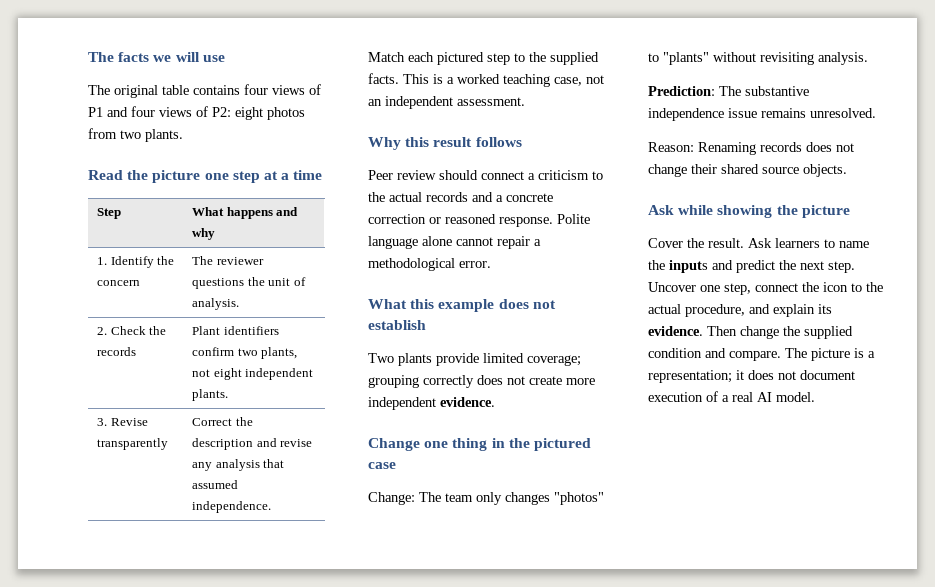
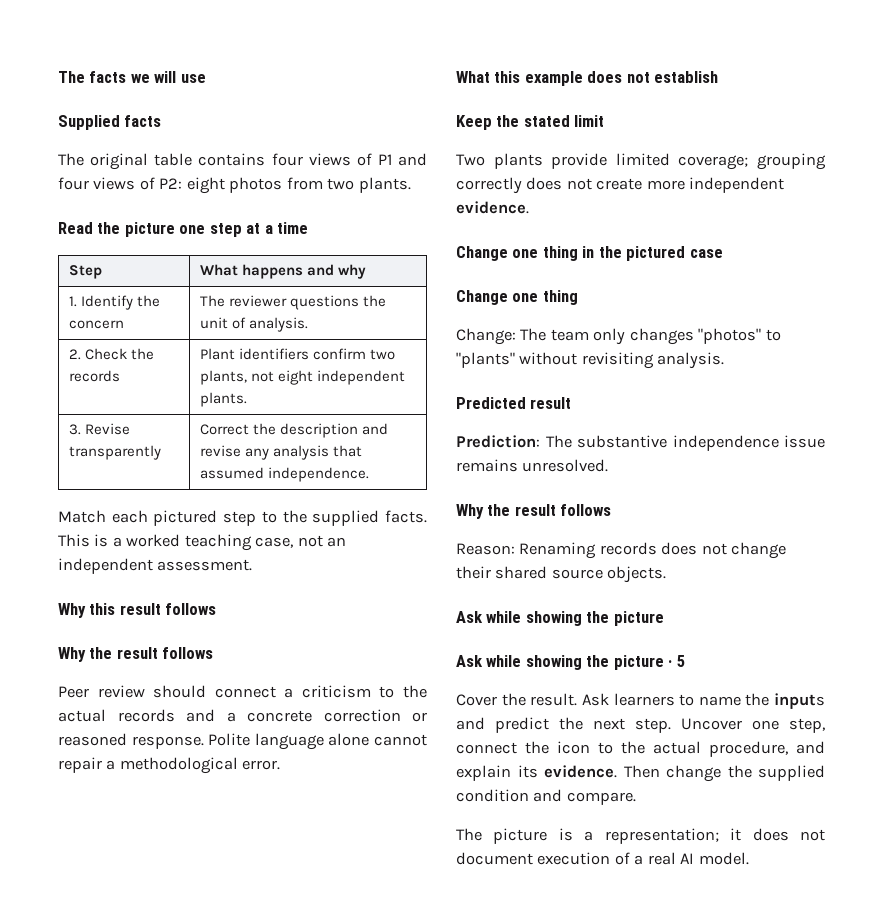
+ Supplied facts
  Why this result follows
+ Why the result follows
+ Keep the stated limit
  Change one thing in the pictured case
+ Change one thing
+ Predicted result
  Prediction: The substantive independence issue remains unresolved.
+ Why the result follows
+ Ask while showing the picture · 5
- Then change the supplied condition and compare. The picture is a representation; it does not document execution of a real AI model.
+ Then change the supplied condition and compare.
+ The picture is a representation; it does not document execution of a real AI model.

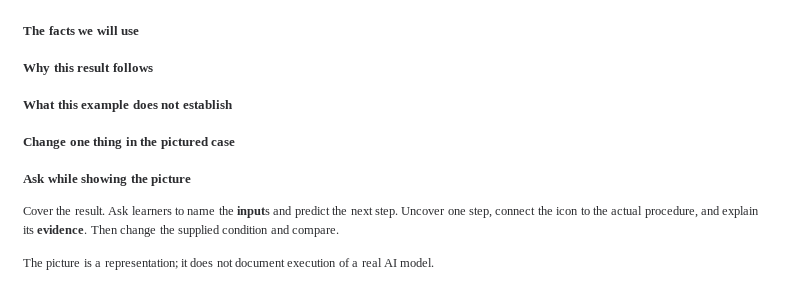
- Supplied facts
- The original table contains four views of P1 and four views of P2: eight photos from two plants.
- Read the picture one step at a time
- Step | What happens and why
- 1. Identify the concern | The reviewer questions the unit of analysis.
- 2. Check the records | Plant identifiers confirm two plants, not eight independent plants.
- 3. Revise transparently | Correct the description and revise any analysis that assumed independence.
- Match each pictured step to the supplied facts. This is a worked teaching case, not an independent assessment.
  Why this result follows
- Why the result follows
- Peer review should connect a criticism to the actual records and a concrete correction or reasoned response. Polite language alone cannot repair a methodological error.
- Keep the stated limit
- Two plants provide limited coverage; grouping correctly does not create more independent evidence.
  Change one thing in the pictured case
- Change one thing
- Change: The team only changes "photos" to "plants" without revisiting analysis.
- Predicted result
- Prediction: The substantive independence issue remains unresolved.
- Why the result follows
- Reason: Renaming records does not change their shared source objects.
  Ask while showing the picture
- Ask while showing the picture · 5

